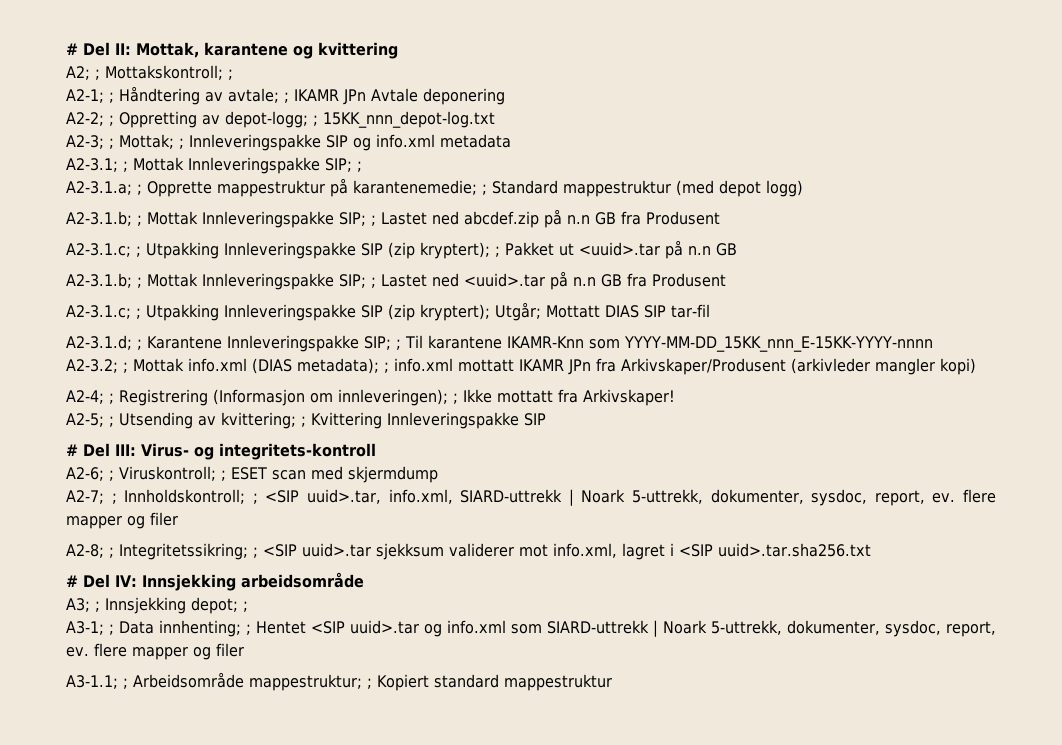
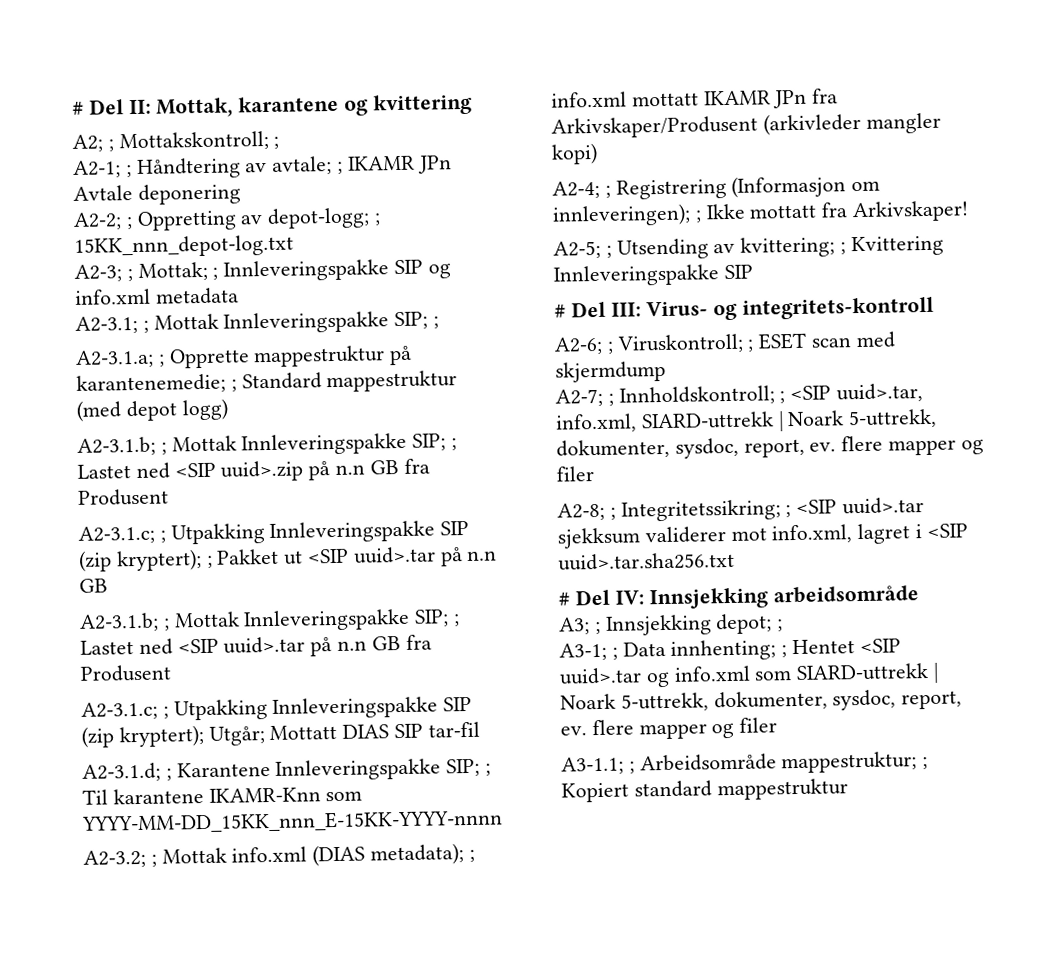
- A2-3.1.b; ; Mottak Innleveringspakke SIP; ; Lastet ned abcdef.zip på n.n GB fra Produsent
+ A2-3.1.b; ; Mottak Innleveringspakke SIP; ; Lastet ned <SIP uuid>.zip på n.n GB fra Produsent
- A2-3.1.c; ; Utpakking Innleveringspakke SIP (zip kryptert); ; Pakket ut <uuid>.tar på n.n GB
+ A2-3.1.c; ; Utpakking Innleveringspakke SIP (zip kryptert); ; Pakket ut <SIP uuid>.tar på n.n GB
- A2-3.1.b; ; Mottak Innleveringspakke SIP; ; Lastet ned <uuid>.tar på n.n GB fra Produsent
+ A2-3.1.b; ; Mottak Innleveringspakke SIP; ; Lastet ned <SIP uuid>.tar på n.n GB fra Produsent

